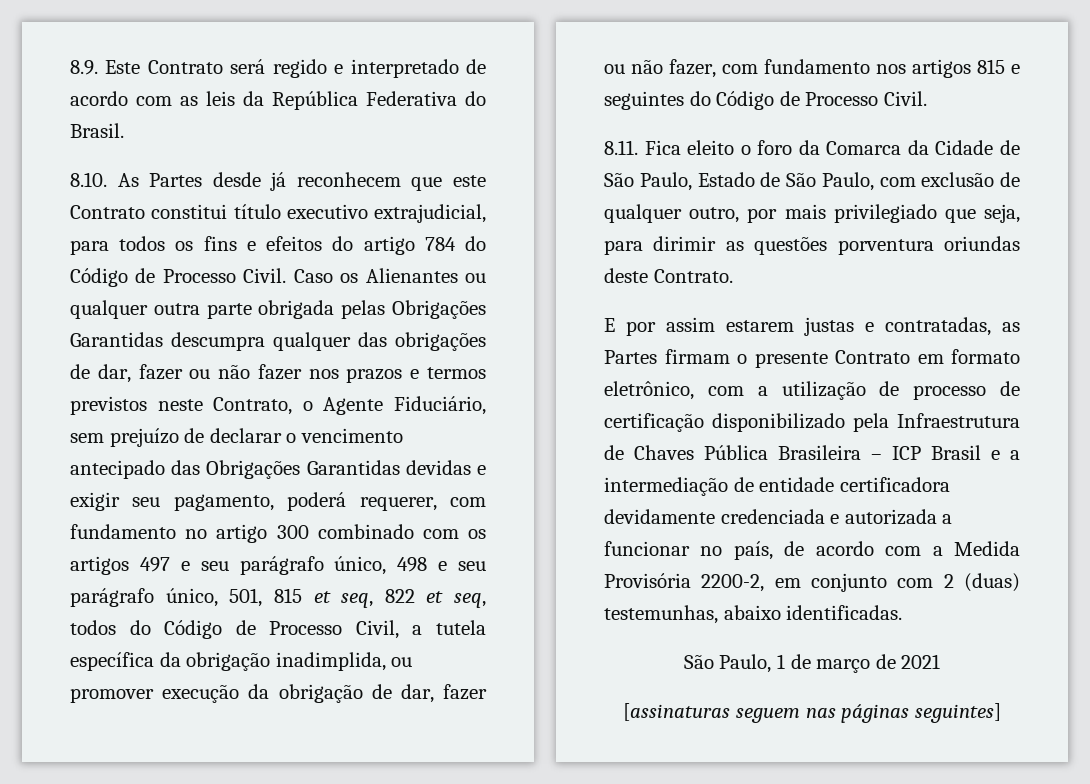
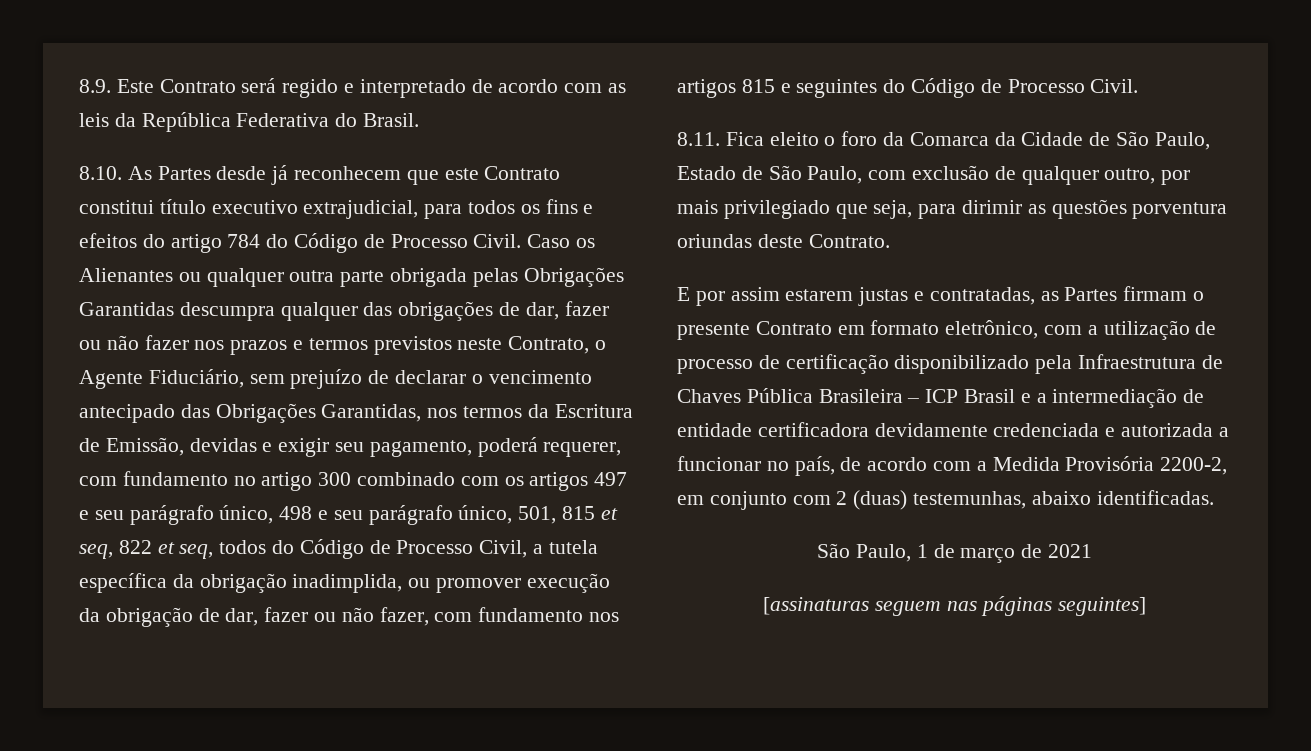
- Caso os Alienantes ou qualquer outra parte obrigada pelas Obrigações Garantidas descumpra qualquer das obrigações de dar, fazer ou não fazer nos prazos e termos previstos neste Contrato, o Agente Fiduciário, sem prejuízo de declarar o vencimento antecipado das Obrigações Garantidas devidas e exigir seu pagamento, poderá requerer, com fundamento no artigo 300 combinado com os artigos 497 e seu parágrafo único, 498 e seu parágrafo único, 501, 815 et seq, 822 et seq, todos do Código de Processo Civil, a tutela específica da obrigação inadimplida, ou promover execução da obrigação de dar, fazer ou não fazer, com fundamento nos artigos 815 e seguintes do Código de Processo Civil.
+ Caso os Alienantes ou qualquer outra parte obrigada pelas Obrigações Garantidas descumpra qualquer das obrigações de dar, fazer ou não fazer nos prazos e termos previstos neste Contrato, o Agente Fiduciário, sem prejuízo de declarar o vencimento antecipado das Obrigações Garantidas, nos termos da Escritura de Emissão, devidas e exigir seu pagamento, poderá requerer, com fundamento no artigo 300 combinado com os artigos 497 e seu parágrafo único, 498 e seu parágrafo único, 501, 815 et seq, 822 et seq, todos do Código de Processo Civil, a tutela específica da obrigação inadimplida, ou promover execução da obrigação de dar, fazer ou não fazer, com fundamento nos artigos 815 e seguintes do Código de Processo Civil.

